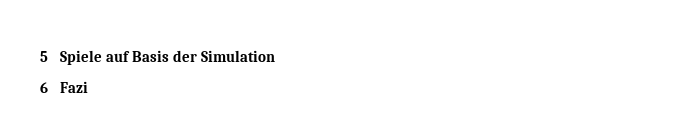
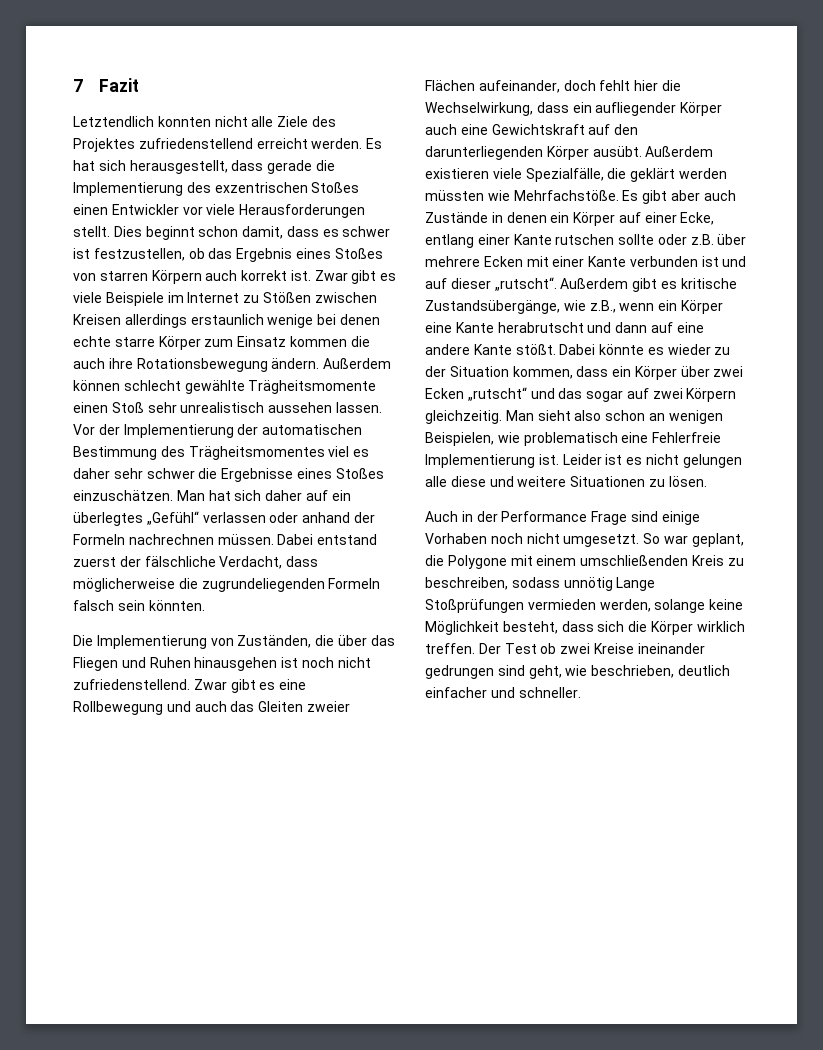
- 5 Spiele auf Basis der Simulation
- 6 Fazi
+ 7 Fazit
+ Letztendlich konnten nicht alle Ziele des Projektes zufriedenstellend erreicht werden. Es hat sich herausgestellt, dass gerade die Implementierung des exzentrischen Stoßes einen Entwickler vor viele Herausforderungen stellt. Dies beginnt schon damit, dass es schwer ist festzustellen, ob das Ergebnis eines Stoßes von starren Körpern auch korrekt ist. Zwar gibt es viele Beispiele im Internet zu Stößen zwischen Kreisen allerdings erstaunlich wenige bei denen echte starre Körper zum Einsatz kommen die auch ihre Rotationsbewegung ändern. Außerdem können schlecht gewählte Trägheitsmomente einen Stoß sehr unrealistisch aussehen lassen. Vor der Implementierung der automatischen Bestimmung des Trägheitsmomentes viel es daher sehr schwer die Ergebnisse eines Stoßes einzuschätzen. Man hat sich daher auf ein überlegtes „Gefühl“ verlassen oder anhand der Formeln nachrechnen müssen. Dabei entstand zuerst der fälschliche Verdacht, dass möglicherweise die zugrundeliegenden Formeln falsch sein könnten.
+ Die Implementierung von Zuständen, die über das Fliegen und Ruhen hinausgehen ist noch nicht zufriedenstellend. Zwar gibt es eine Rollbewegung und auch das Gleiten zweier Flächen aufeinander, doch fehlt hier die Wechselwirkung, dass ein aufliegender Körper auch eine Gewichtskraft auf den darunterliegenden Körper ausübt. Außerdem existieren viele Spezialfälle, die geklärt werden müssten wie Mehrfachstöße. Es gibt aber auch Zustände in denen ein Körper auf einer Ecke, entlang einer Kante rutschen sollte oder z.B. über mehrere Ecken mit einer Kante verbunden ist und auf dieser „rutscht“. Außerdem gibt es kritische Zustandsübergänge, wie z.B., wenn ein Körper eine Kante herabrutscht und dann auf eine andere Kante stößt. Dabei könnte es wieder zu der Situation kommen, dass ein Körper über zwei Ecken „rutscht“ und das sogar auf zwei Körpern gleichzeitig. Man sieht also schon an wenigen Beispielen, wie problematisch eine Fehlerfreie Implementierung ist. Leider ist es nicht gelungen alle diese und weitere Situationen zu lösen.
+ Auch in der Performance Frage sind einige Vorhaben noch nicht umgesetzt. So war geplant, die Polygone mit einem umschließenden Kreis zu beschreiben, sodass unnötig Lange Stoßprüfungen vermieden werden, solange keine Möglichkeit besteht, dass sich die Körper wirklich treffen. Der Test ob zwei Kreise ineinander gedrungen sind geht, wie beschrieben, deutlich einfacher und schneller.

